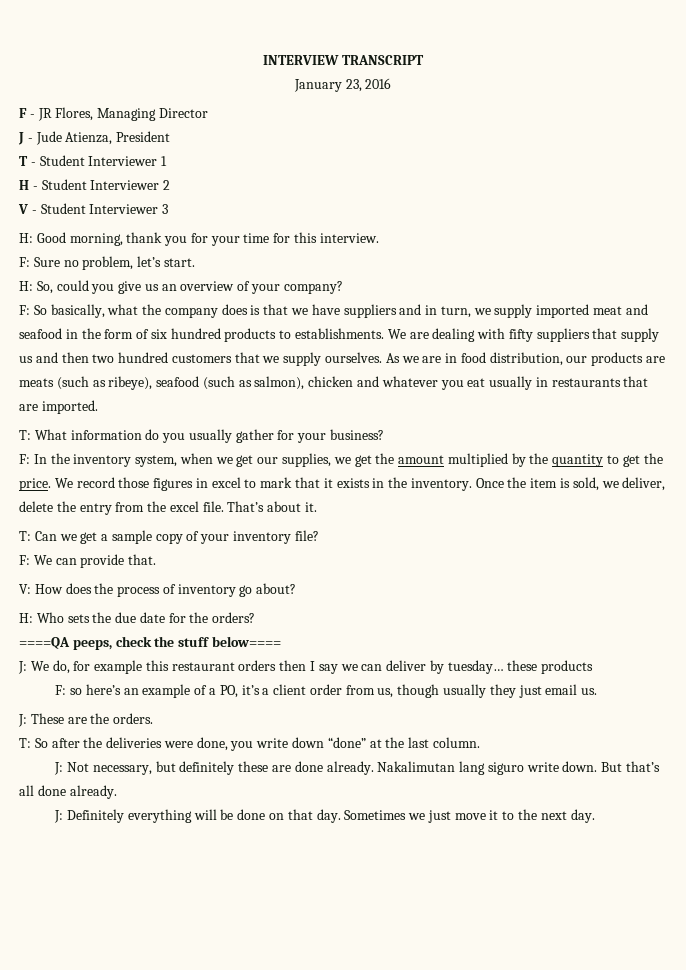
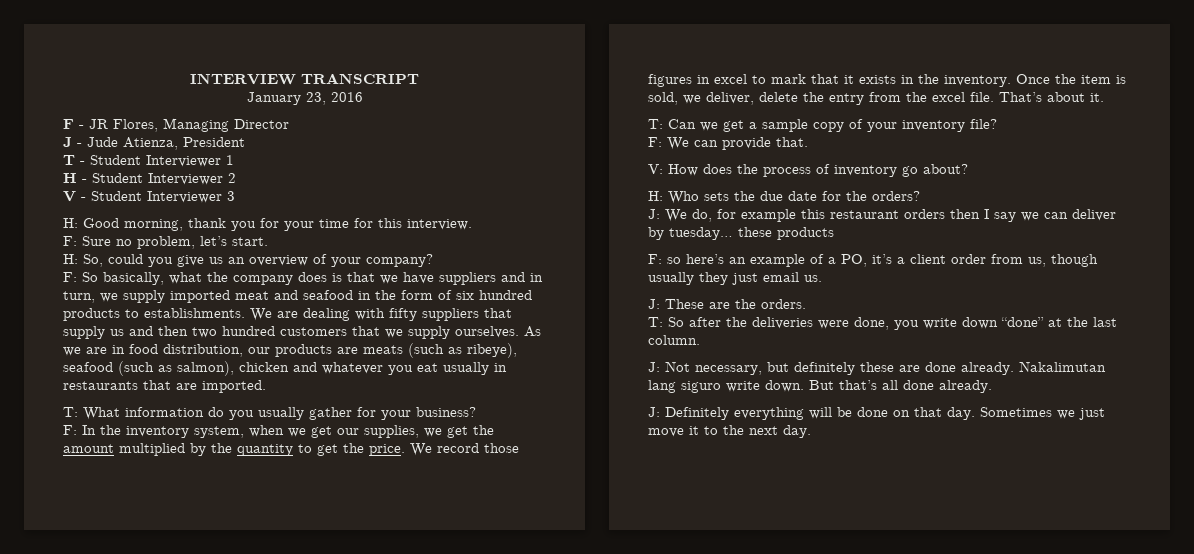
- ====QA peeps, check the stuff below====

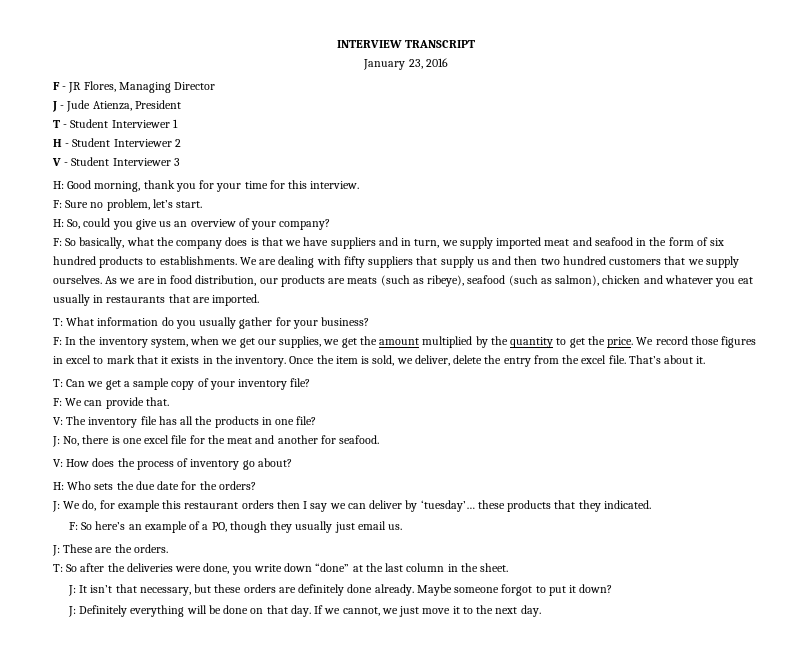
+ V: The inventory file has all the products in one file?
+ J: No, there is one excel file for the meat and another for seafood.
- J: We do, for example this restaurant orders then I say we can deliver by tuesday… these products
- F: so here’s an example of a PO, it’s a client order from us, though usually they just email us.
+ J: We do, for example this restaurant orders then I say we can deliver by ‘tuesday’… these products that they indicated.
+ F: So here’s an example of a PO, though they usually just email us.
- T: So after the deliveries were done, you write down “done” at the last column.
- J: Not necessary, but definitely these are done already. Nakalimutan lang siguro write down. But that’s all done already.
+ T: So after the deliveries were done, you write down “done” at the last column in the sheet.
+ J: It isn’t that necessary, but these orders are definitely done already. Maybe someone forgot to put it down?
- Sometimes we just move it to the next day.
+ If we cannot, we just move it to the next day.

